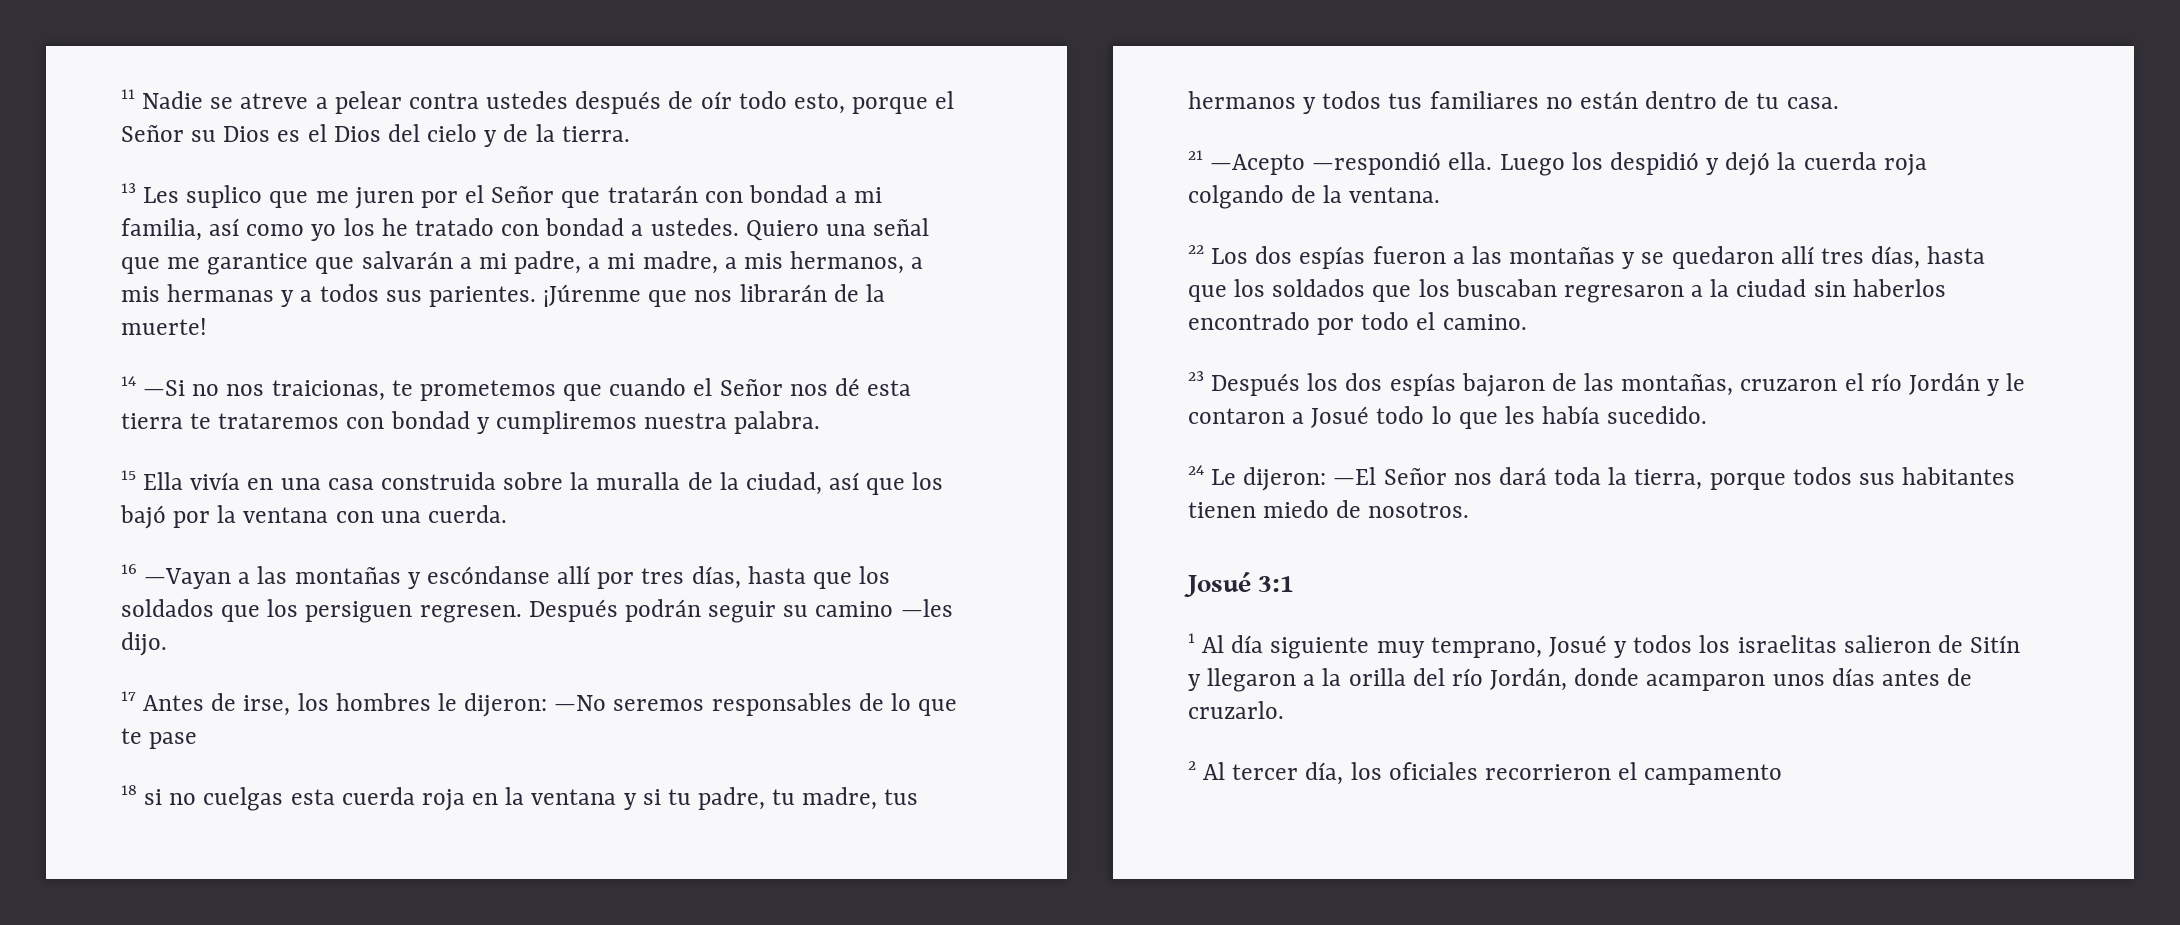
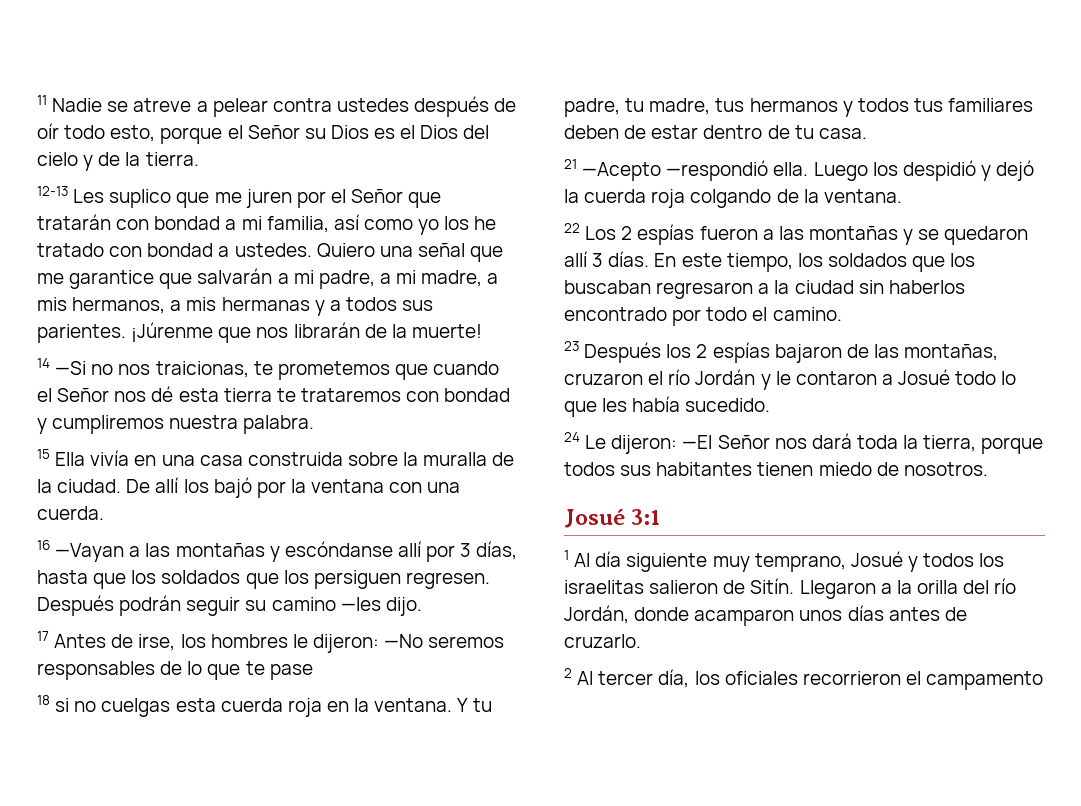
- 13 Les suplico que me juren por el Señor que tratarán con bondad a mi familia, así como yo los he tratado con bondad a ustedes.
+ 12-13 Les suplico que me juren por el Señor que tratarán con bondad a mi familia, así como yo los he tratado con bondad a ustedes.
- 15 Ella vivía en una casa construida sobre la muralla de la ciudad, así que los bajó por la ventana con una cuerda.
+ 15 Ella vivía en una casa construida sobre la muralla de la ciudad. De allí los bajó por la ventana con una cuerda.
- 16 —Vayan a las montañas y escóndanse allí por tres días, hasta que los soldados que los persiguen regresen.
+ 16 —Vayan a las montañas y escóndanse allí por 3 días, hasta que los soldados que los persiguen regresen.
- 18 si no cuelgas esta cuerda roja en la ventana y si tu padre, tu madre, tus hermanos y todos tus familiares no están dentro de tu casa.
+ 18 si no cuelgas esta cuerda roja en la ventana. Y tu padre, tu madre, tus hermanos y todos tus familiares deben de estar dentro de tu casa.
- 22 Los dos espías fueron a las montañas y se quedaron allí tres días, hasta que los soldados que los buscaban regresaron a la ciudad sin haberlos encontrado por todo el camino.
+ 22 Los 2 espías fueron a las montañas y se quedaron allí 3 días. En este tiempo, los soldados que los buscaban regresaron a la ciudad sin haberlos encontrado por todo el camino.
- 23 Después los dos espías bajaron de las montañas, cruzaron el río Jordán y le contaron a Josué todo lo que les había sucedido.
+ 23 Después los 2 espías bajaron de las montañas, cruzaron el río Jordán y le contaron a Josué todo lo que les había sucedido.
- 1 Al día siguiente muy temprano, Josué y todos los israelitas salieron de Sitín y llegaron a la orilla del río Jordán, donde acamparon unos días antes de cruzarlo.
+ 1 Al día siguiente muy temprano, Josué y todos los israelitas salieron de Sitín. Llegaron a la orilla del río Jordán, donde acamparon unos días antes de cruzarlo.

